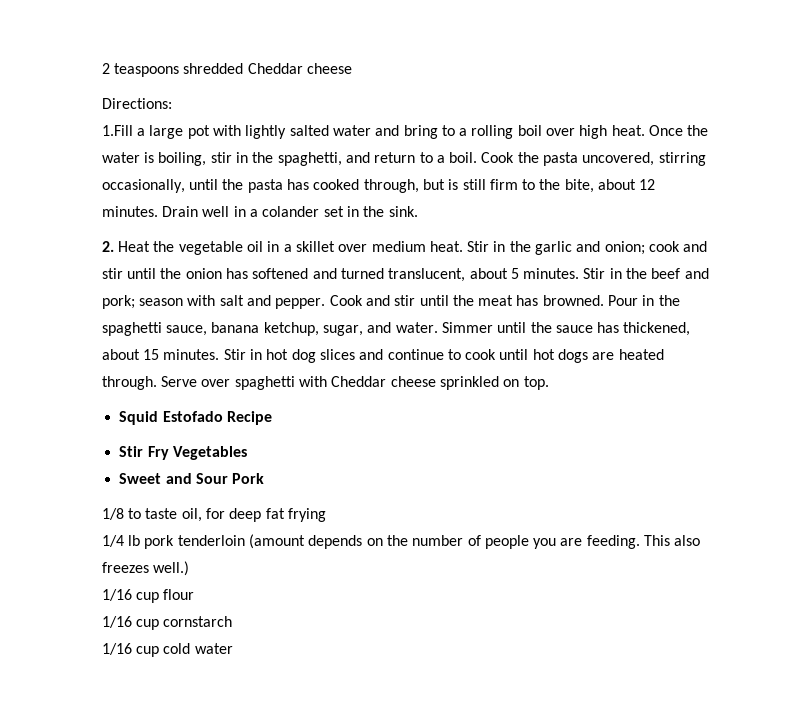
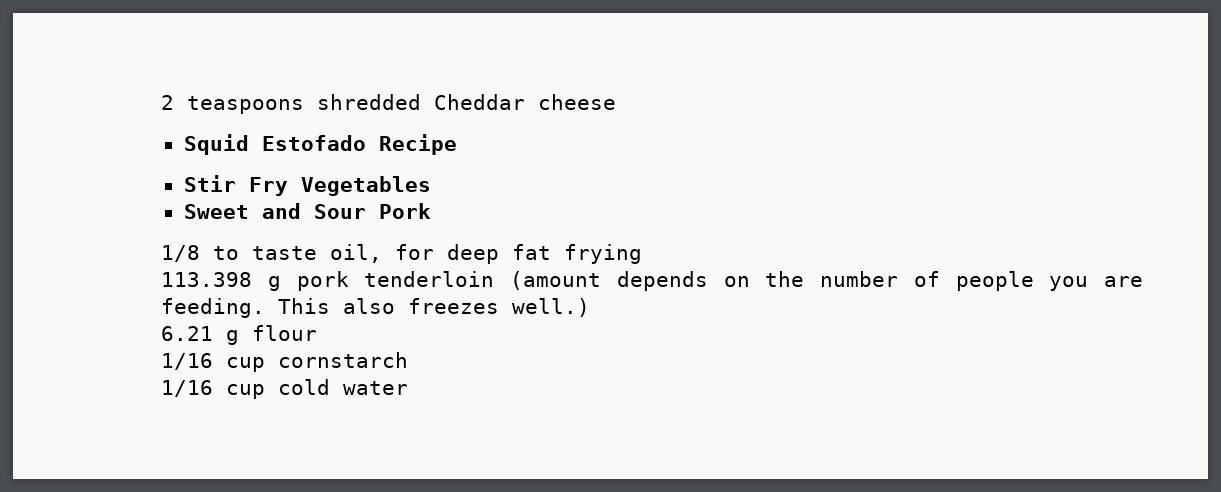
- Directions:
- 1.Fill a large pot with lightly salted water and bring to a rolling boil over high heat. Once the water is boiling, stir in the spaghetti, and return to a boil. Cook the pasta uncovered, stirring occasionally, until the pasta has cooked through, but is still firm to the bite, about 12 minutes. Drain well in a colander set in the sink.
- 2. Heat the vegetable oil in a skillet over medium heat. Stir in the garlic and onion; cook and stir until the onion has softened and turned translucent, about 5 minutes. Stir in the beef and pork; season with salt and pepper. Cook and stir until the meat has browned. Pour in the spaghetti sauce, banana ketchup, sugar, and water. Simmer until the sauce has thickened, about 15 minutes. Stir in hot dog slices and continue to cook until hot dogs are heated through. Serve over spaghetti with Cheddar cheese sprinkled on top.
- 1/4 lb pork tenderloin (amount depends on the number of people you are feeding.
+ 113.398 g pork tenderloin (amount depends on the number of people you are feeding.
- 1/16 cup flour
+ 6.21 g flour

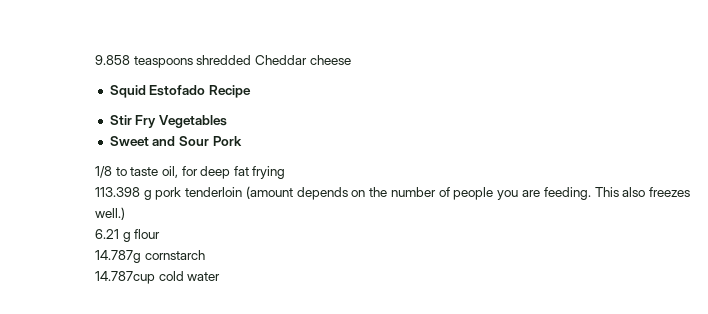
- 2 teaspoons shredded Cheddar cheese
+ 9.858 teaspoons shredded Cheddar cheese
- 1/16 cup cornstarch
+ 14.787g cornstarch
- 1/16 cup cold water
+ 14.787cup cold water

